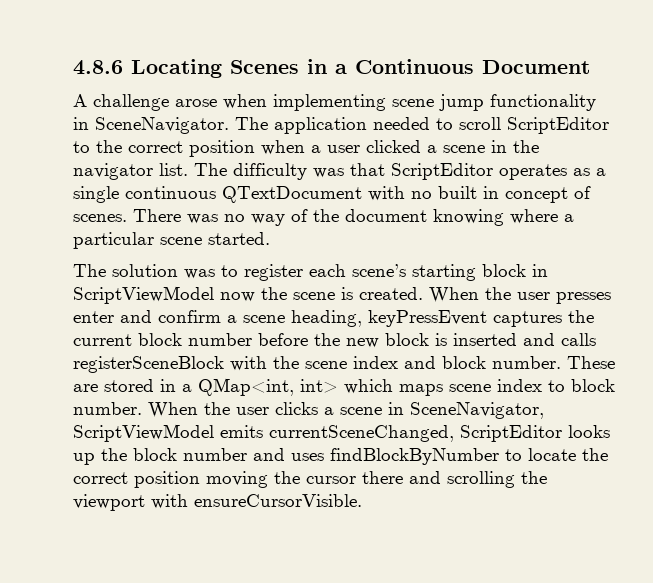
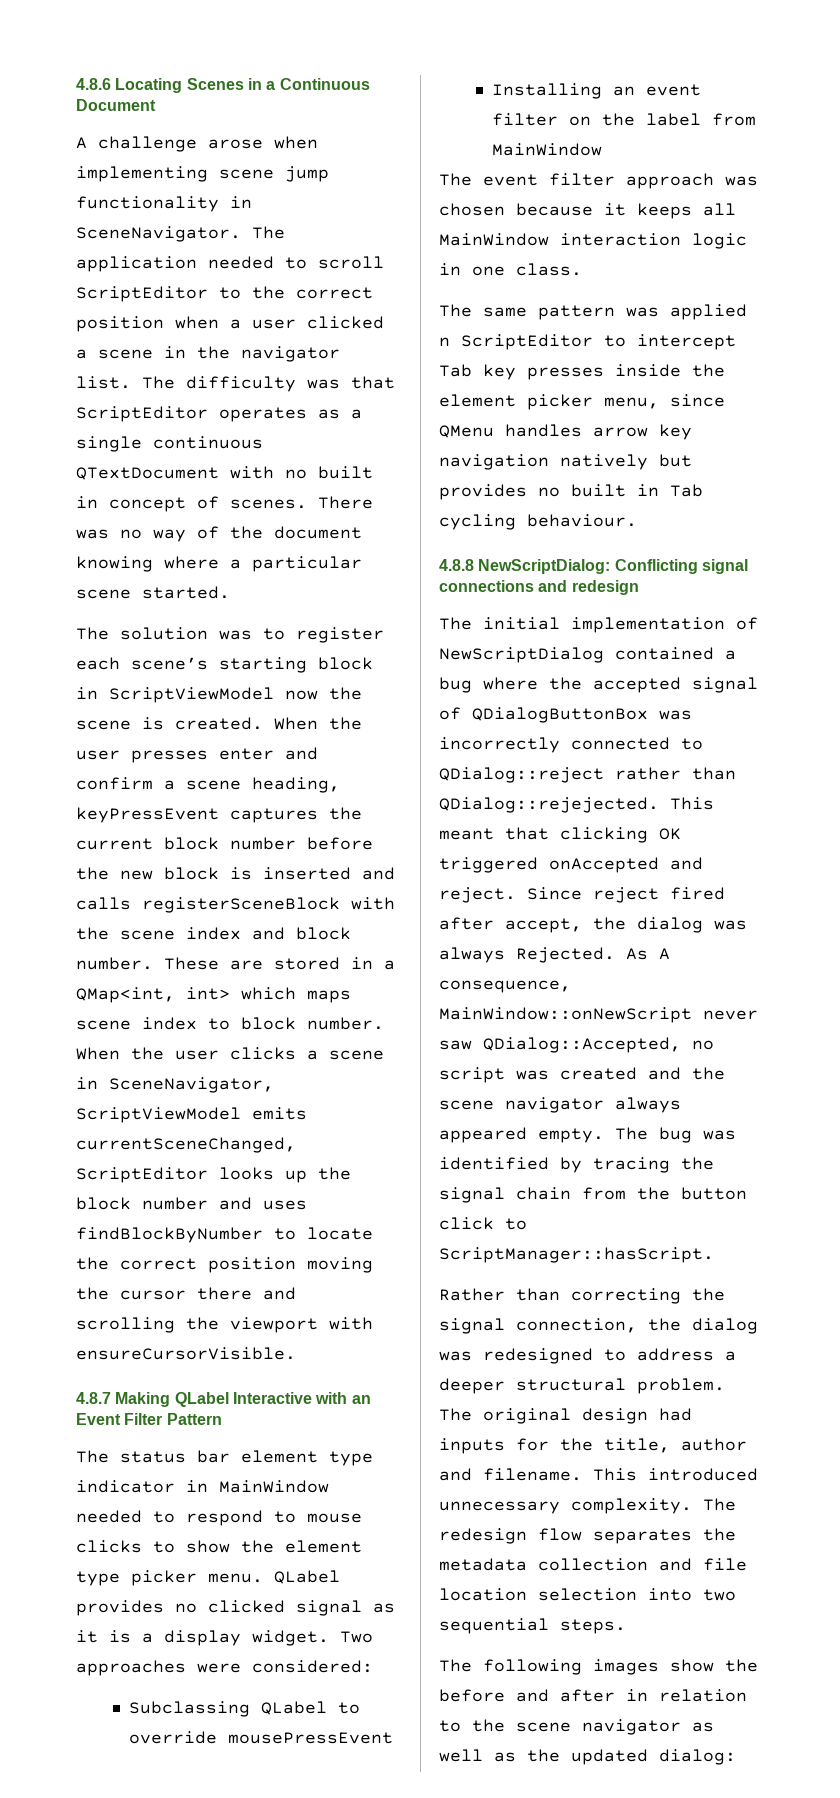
+ 4.8.7 Making QLabel Interactive with an Event Filter Pattern
+ The status bar element type indicator in MainWindow needed to respond to mouse clicks to show the element type picker menu. QLabel provides no clicked signal as it is a display widget. Two approaches were considered:
+ Subclassing QLabel to override mousePressEvent
+ Installing an event filter on the label from MainWindow
+ The event filter approach was chosen because it keeps all MainWindow interaction logic in one class.
+ The same pattern was applied n ScriptEditor to intercept Tab key presses inside the element picker menu, since QMenu handles arrow key navigation natively but provides no built in Tab cycling behaviour.
+ 4.8.8 NewScriptDialog: Conflicting signal connections and redesign
+ The initial implementation of NewScriptDialog contained a bug where the accepted signal of QDialogButtonBox was incorrectly connected to QDialog::reject rather than QDialog::rejejected. This meant that clicking OK triggered onAccepted and reject. Since reject fired after accept, the dialog was always Rejected. As A consequence, MainWindow::onNewScript never saw QDialog::Accepted, no script was created and the scene navigator always appeared empty. The bug was identified by tracing the signal chain from the button click to ScriptManager::hasScript.
+ Rather than correcting the signal connection, the dialog was redesigned to address a deeper structural problem. The original design had inputs for the title, author and filename. This introduced unnecessary complexity. The redesign flow separates the metadata collection and file location selection into two sequential steps.
+ The following images show the before and after in relation to the scene navigator as well as the updated dialog:

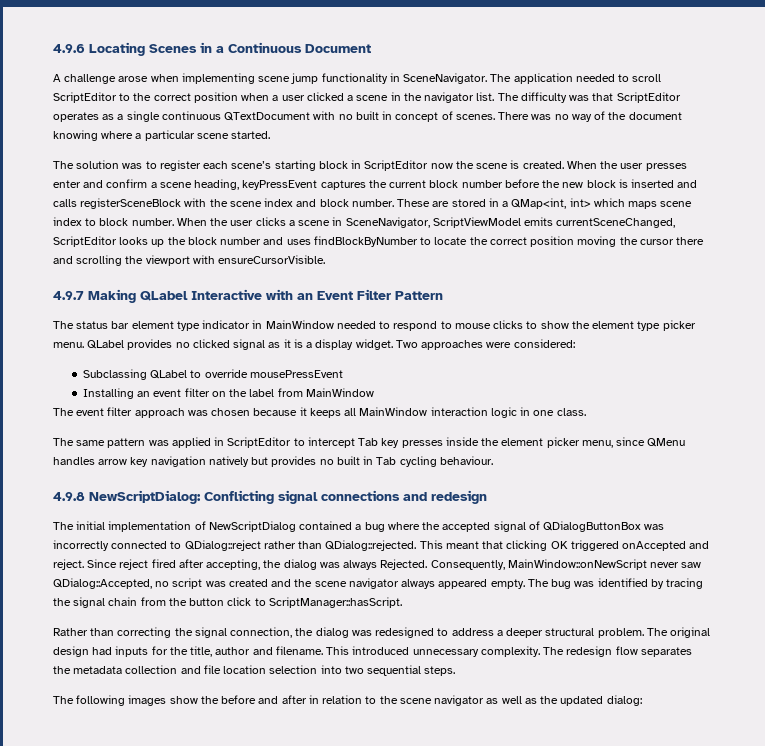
- 4.8.6 Locating Scenes in a Continuous Document
+ 4.9.6 Locating Scenes in a Continuous Document
- The solution was to register each scene’s starting block in ScriptViewModel now the scene is created.
+ The solution was to register each scene’s starting block in ScriptEditor now the scene is created.
- 4.8.7 Making QLabel Interactive with an Event Filter Pattern
+ 4.9.7 Making QLabel Interactive with an Event Filter Pattern
- The same pattern was applied n ScriptEditor to intercept Tab key presses inside the element picker menu, since QMenu handles arrow key navigation natively but provides no built in Tab cycling behaviour.
+ The same pattern was applied in ScriptEditor to intercept Tab key presses inside the element picker menu, since QMenu handles arrow key navigation natively but provides no built in Tab cycling behaviour.
- 4.8.8 NewScriptDialog: Conflicting signal connections and redesign
+ 4.9.8 NewScriptDialog: Conflicting signal connections and redesign
- The initial implementation of NewScriptDialog contained a bug where the accepted signal of QDialogButtonBox was incorrectly connected to QDialog::reject rather than QDialog::rejejected.
+ The initial implementation of NewScriptDialog contained a bug where the accepted signal of QDialogButtonBox was incorrectly connected to QDialog::reject rather than QDialog::rejected.
- Since reject fired after accept, the dialog was always Rejected.
+ Since reject fired after accepting, the dialog was always Rejected.
- As A consequence, MainWindow::onNewScript never saw QDialog::Accepted, no script was created and the scene navigator always appeared empty.
+ Consequently, MainWindow::onNewScript never saw QDialog::Accepted, no script was created and the scene navigator always appeared empty.

